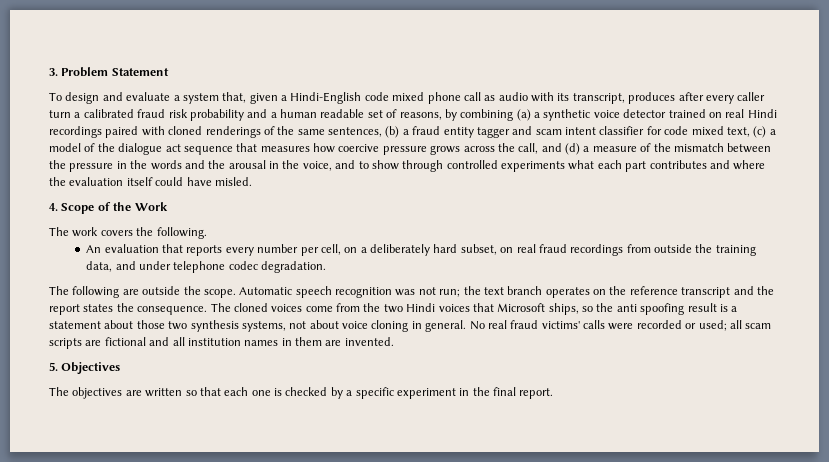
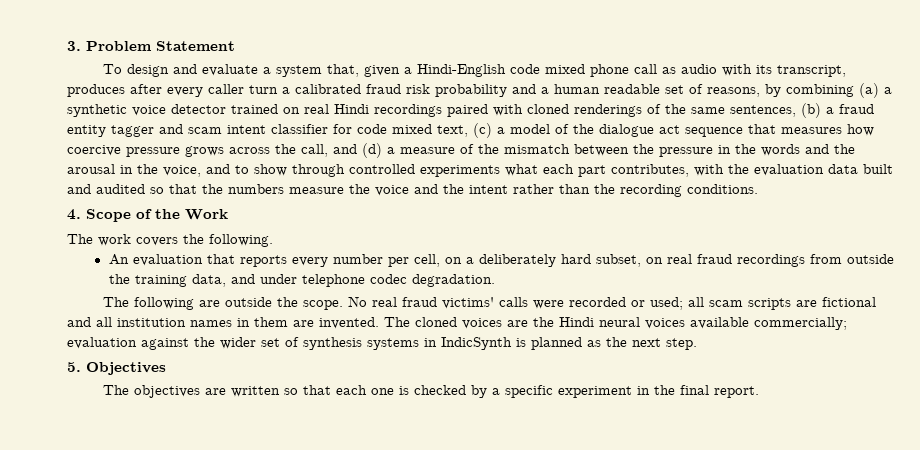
- To design and evaluate a system that, given a Hindi-English code mixed phone call as audio with its transcript, produces after every caller turn a calibrated fraud risk probability and a human readable set of reasons, by combining (a) a synthetic voice detector trained on real Hindi recordings paired with cloned renderings of the same sentences, (b) a fraud entity tagger and scam intent classifier for code mixed text, (c) a model of the dialogue act sequence that measures how coercive pressure grows across the call, and (d) a measure of the mismatch between the pressure in the words and the arousal in the voice, and to show through controlled experiments what each part contributes and where the evaluation itself could have misled.
+ To design and evaluate a system that, given a Hindi-English code mixed phone call as audio with its transcript, produces after every caller turn a calibrated fraud risk probability and a human readable set of reasons, by combining (a) a synthetic voice detector trained on real Hindi recordings paired with cloned renderings of the same sentences, (b) a fraud entity tagger and scam intent classifier for code mixed text, (c) a model of the dialogue act sequence that measures how coercive pressure grows across the call, and (d) a measure of the mismatch between the pressure in the words and the arousal in the voice, and to show through controlled experiments what each part contributes, with the evaluation data built and audited so that the numbers measure the voice and the intent rather than the recording conditions.
- Automatic speech recognition was not run; the text branch operates on the reference transcript and the report states the consequence. The cloned voices come from the two Hindi voices that Microsoft ships, so the anti spoofing result is a statement about those two synthesis systems, not about voice cloning in general.
+ The cloned voices are the Hindi neural voices available commercially; evaluation against the wider set of synthesis systems in IndicSynth is planned as the next step.

